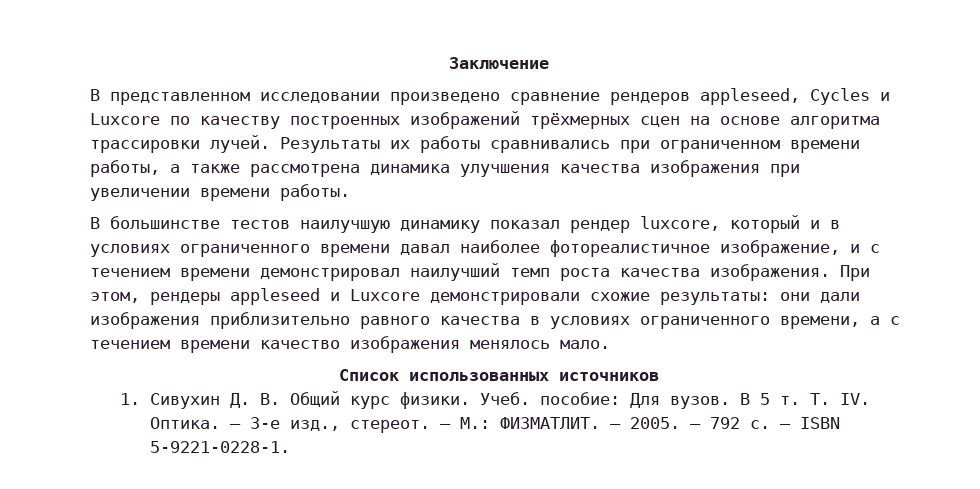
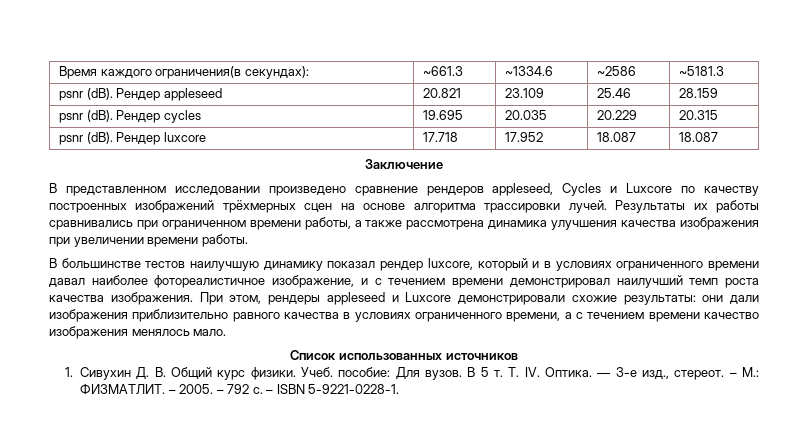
+ Время каждого ограничения(в секундах): | ~661.3 | ~1334.6 | ~2586 | ~5181.3
+ psnr (dB). Рендер appleseed | 20.821 | 23.109 | 25.46 | 28.159
+ psnr (dB). Рендер cycles | 19.695 | 20.035 | 20.229 | 20.315
+ psnr (dB). Рендер luxcore | 17.718 | 17.952 | 18.087 | 18.087

